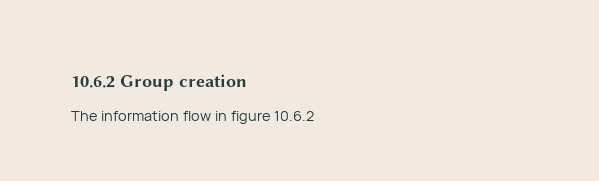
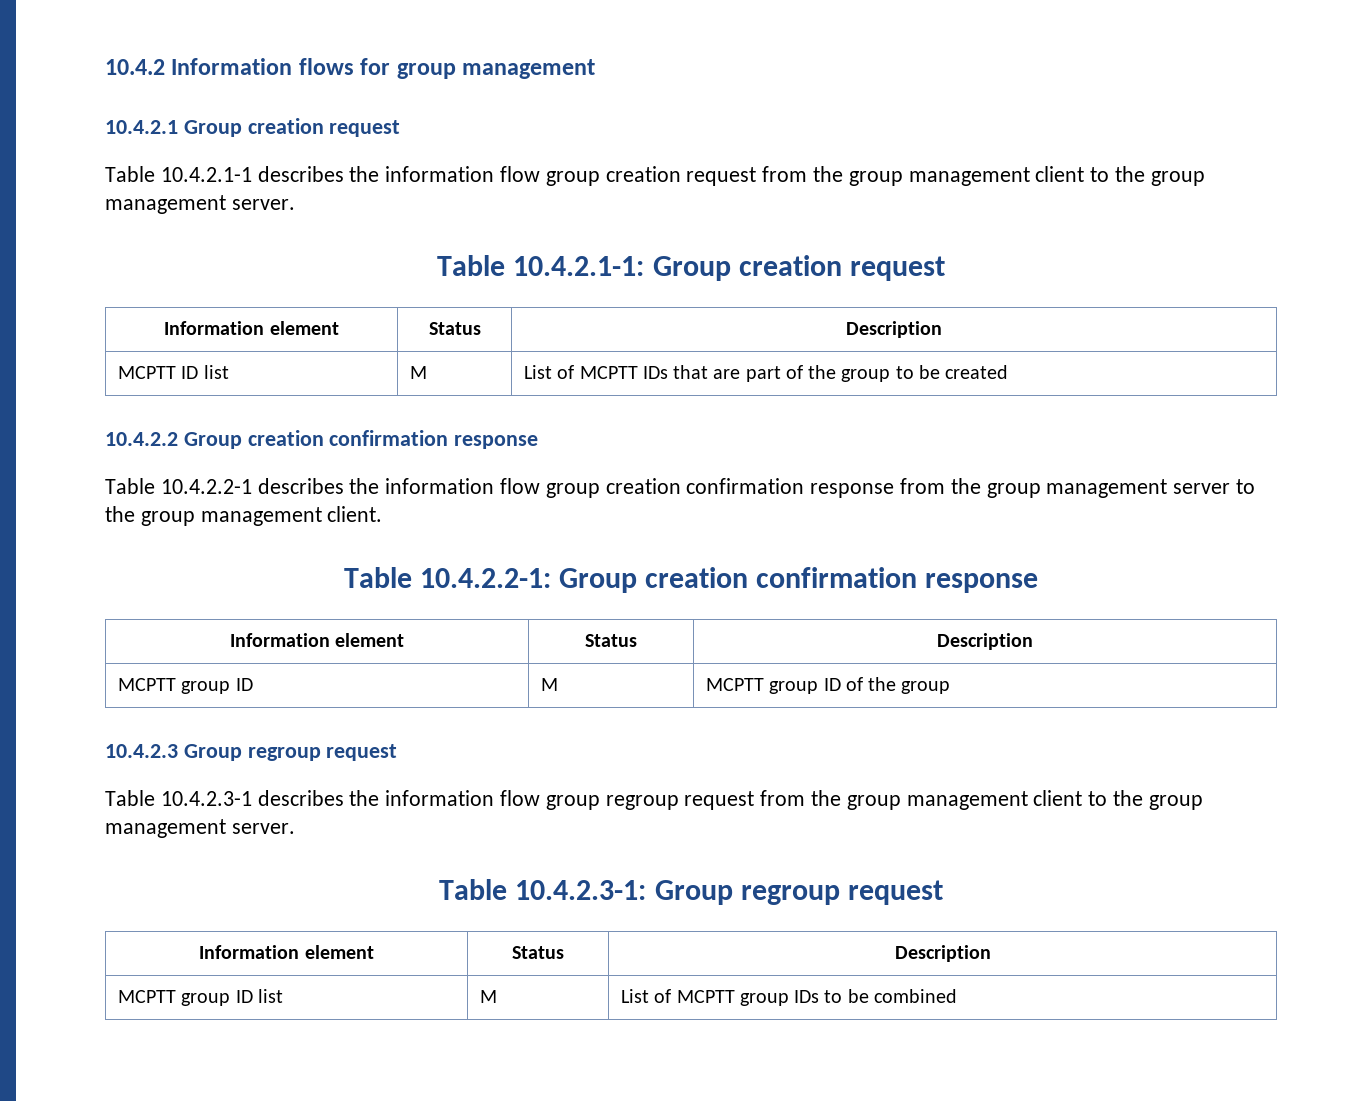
- 10.6.2 Group creation
- The information flow in figure 10.6.2
+ 10.4.2 Information flows for group management
+ 10.4.2.1 Group creation request
+ Table 10.4.2.1-1 describes the information flow group creation request from the group management client to the group management server.
+ Table 10.4.2.1-1: Group creation request
+ Information element | Status | Description
+ MCPTT ID list | M | List of MCPTT IDs that are part of the group to be created
+ 10.4.2.2 Group creation confirmation response
+ Table 10.4.2.2-1 describes the information flow group creation confirmation response from the group management server to the group management client.
+ Table 10.4.2.2-1: Group creation confirmation response
+ Information element | Status | Description
+ MCPTT group ID | M | MCPTT group ID of the group
+ 10.4.2.3 Group regroup request
+ Table 10.4.2.3-1 describes the information flow group regroup request from the group management client to the group management server.
+ Table 10.4.2.3-1: Group regroup request
+ Information element | Status | Description
+ MCPTT group ID list | M | List of MCPTT group IDs to be combined

